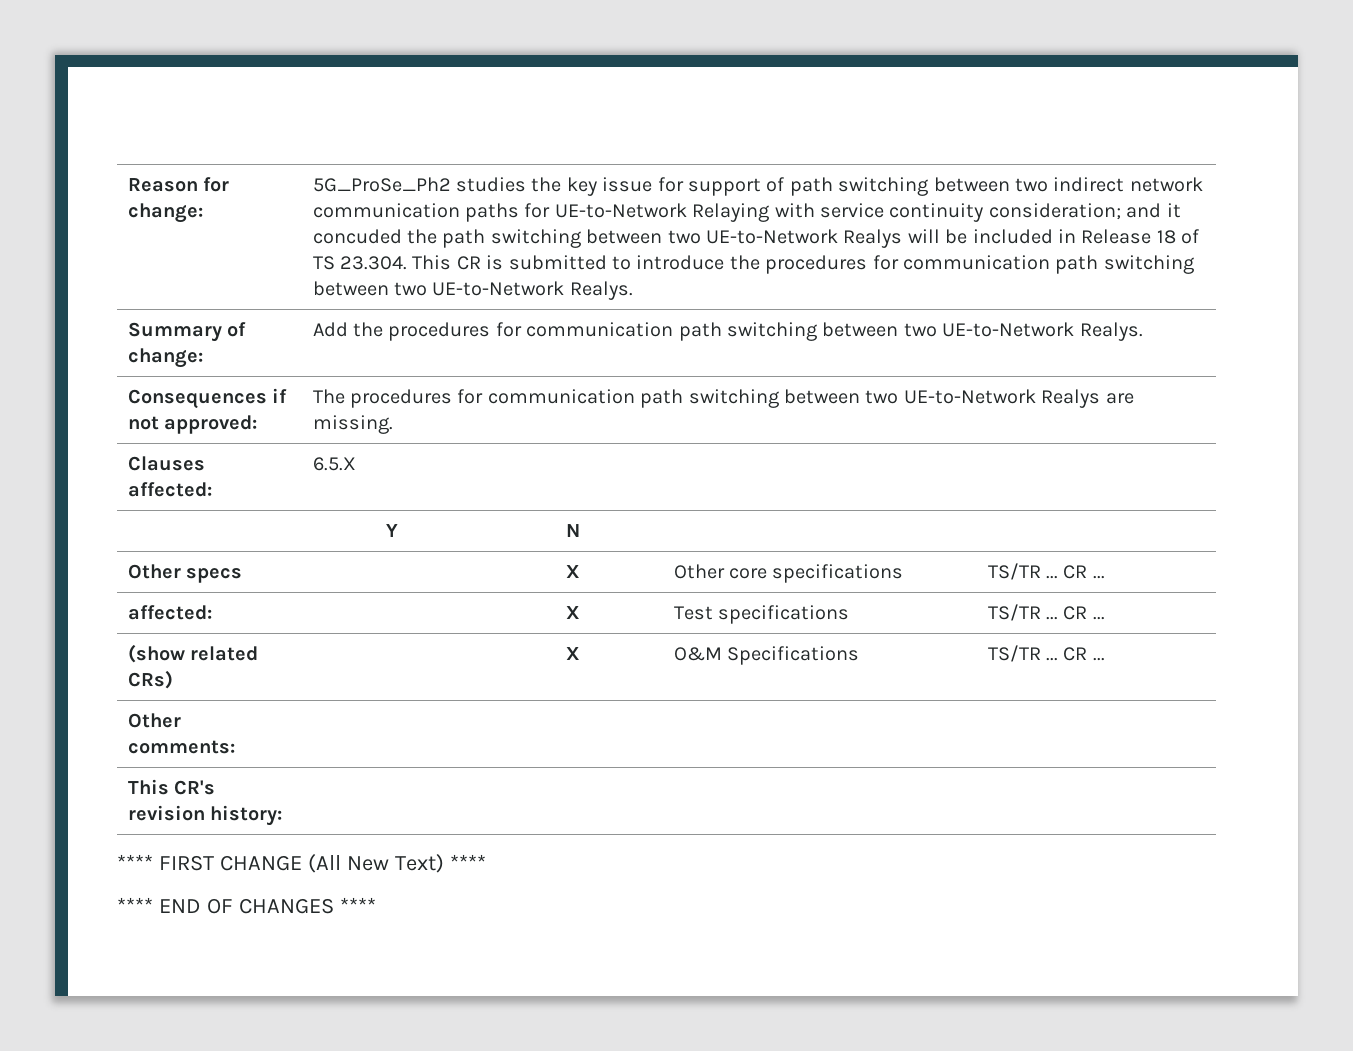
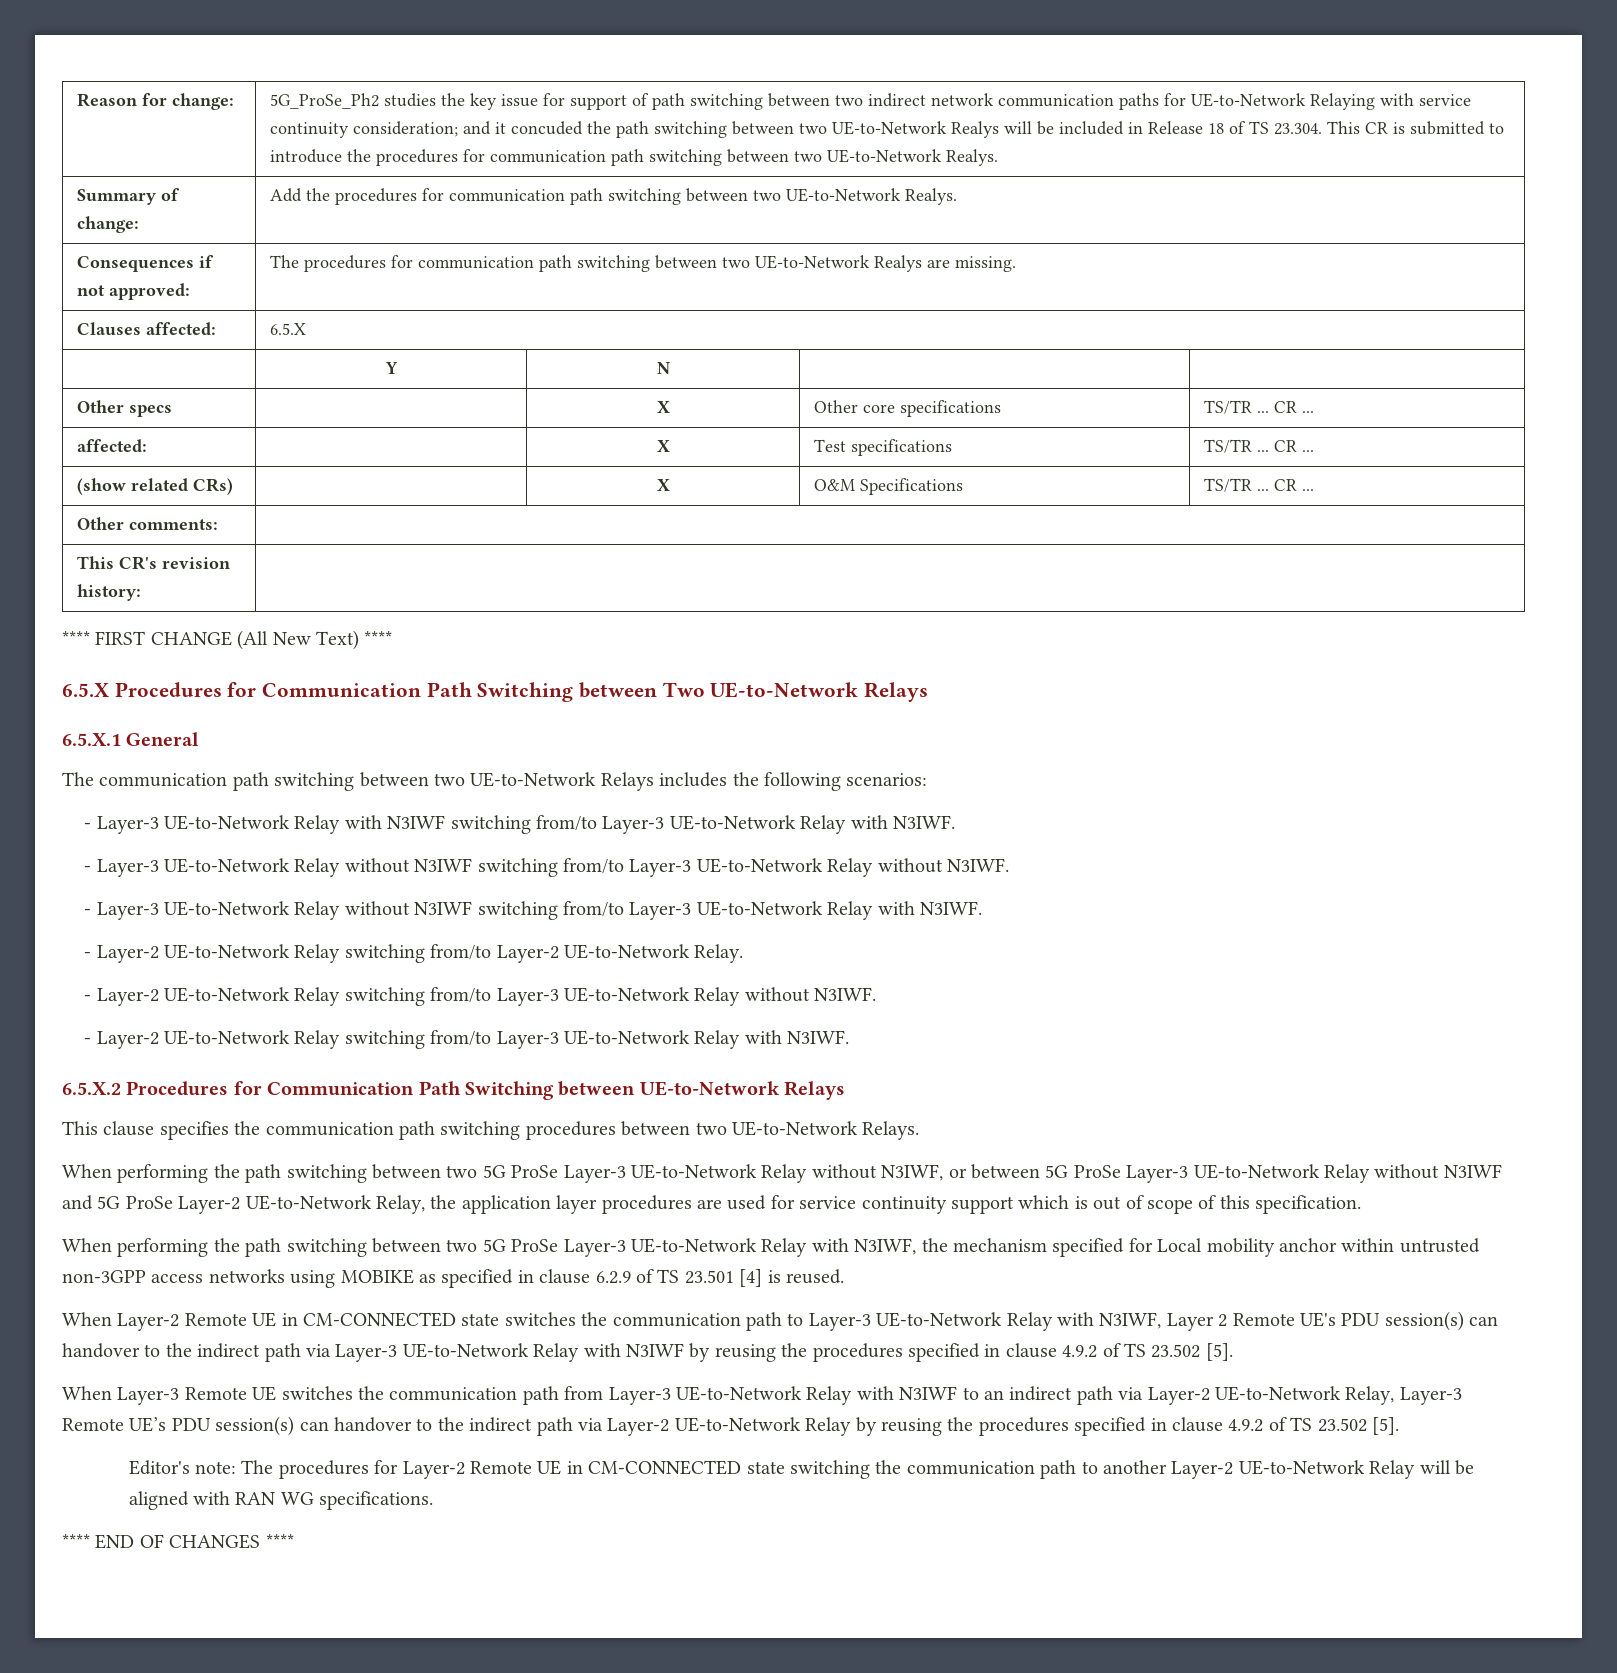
+ 6.5.X Procedures for Communication Path Switching between Two UE-to-Network Relays
+ 6.5.X.1 General
+ The communication path switching between two UE-to-Network Relays includes the following scenarios:
+ - Layer-3 UE-to-Network Relay with N3IWF switching from/to Layer-3 UE-to-Network Relay with N3IWF.
+ - Layer-3 UE-to-Network Relay without N3IWF switching from/to Layer-3 UE-to-Network Relay without N3IWF.
+ - Layer-3 UE-to-Network Relay without N3IWF switching from/to Layer-3 UE-to-Network Relay with N3IWF.
+ - Layer-2 UE-to-Network Relay switching from/to Layer-2 UE-to-Network Relay.
+ - Layer-2 UE-to-Network Relay switching from/to Layer-3 UE-to-Network Relay without N3IWF.
+ - Layer-2 UE-to-Network Relay switching from/to Layer-3 UE-to-Network Relay with N3IWF.
+ 6.5.X.2 Procedures for Communication Path Switching between UE-to-Network Relays
+ This clause specifies the communication path switching procedures between two UE-to-Network Relays.
+ When performing the path switching between two 5G ProSe Layer-3 UE-to-Network Relay without N3IWF, or between 5G ProSe Layer-3 UE-to-Network Relay without N3IWF and 5G ProSe Layer-2 UE-to-Network Relay, the application layer procedures are used for service continuity support which is out of scope of this specification.
+ When performing the path switching between two 5G ProSe Layer-3 UE-to-Network Relay with N3IWF, the mechanism specified for Local mobility anchor within untrusted non-3GPP access networks using MOBIKE as specified in clause 6.2.9 of TS 23.501 [4] is reused.
+ When Layer-2 Remote UE in CM-CONNECTED state switches the communication path to Layer-3 UE-to-Network Relay with N3IWF, Layer 2 Remote UE's PDU session(s) can handover to the indirect path via Layer-3 UE-to-Network Relay with N3IWF by reusing the procedures specified in clause 4.9.2 of TS 23.502 [5].
+ When Layer-3 Remote UE switches the communication path from Layer-3 UE-to-Network Relay with N3IWF to an indirect path via Layer-2 UE-to-Network Relay, Layer-3 Remote UE’s PDU session(s) can handover to the indirect path via Layer-2 UE-to-Network Relay by reusing the procedures specified in clause 4.9.2 of TS 23.502 [5].
+ Editor's note: The procedures for Layer-2 Remote UE in CM-CONNECTED state switching the communication path to another Layer-2 UE-to-Network Relay will be aligned with RAN WG specifications.

